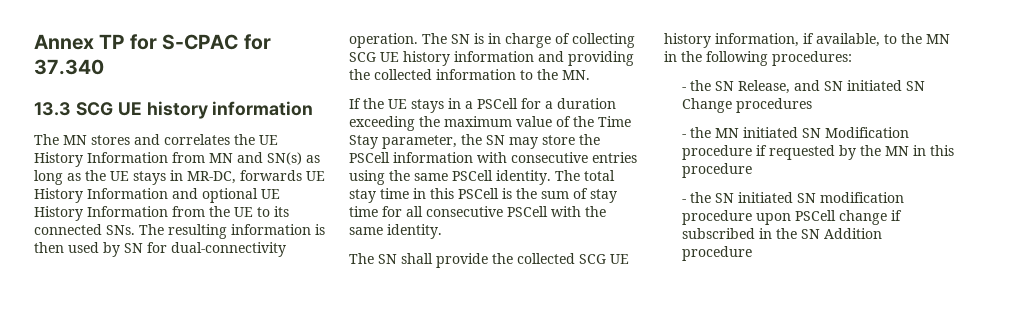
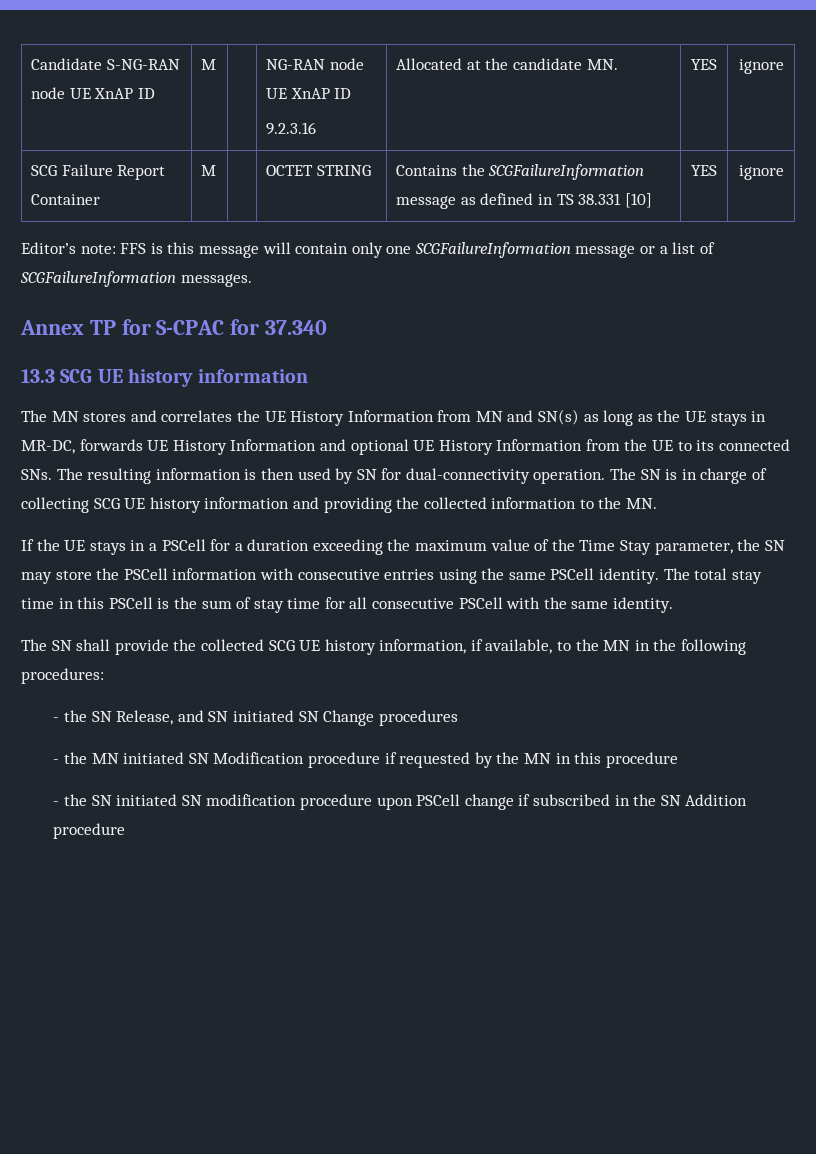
+ Candidate S-NG-RAN node UE XnAP ID | M | | NG-RAN node UE XnAP ID
+ 9.2.3.16 | Allocated at the candidate MN. | YES | ignore
+ SCG Failure Report Container | M | | OCTET STRING | Contains the SCGFailureInformation message as defined in TS 38.331 [10] | YES | ignore
+ Editor’s note: FFS is this message will contain only one SCGFailureInformation message or a list of SCGFailureInformation messages.

